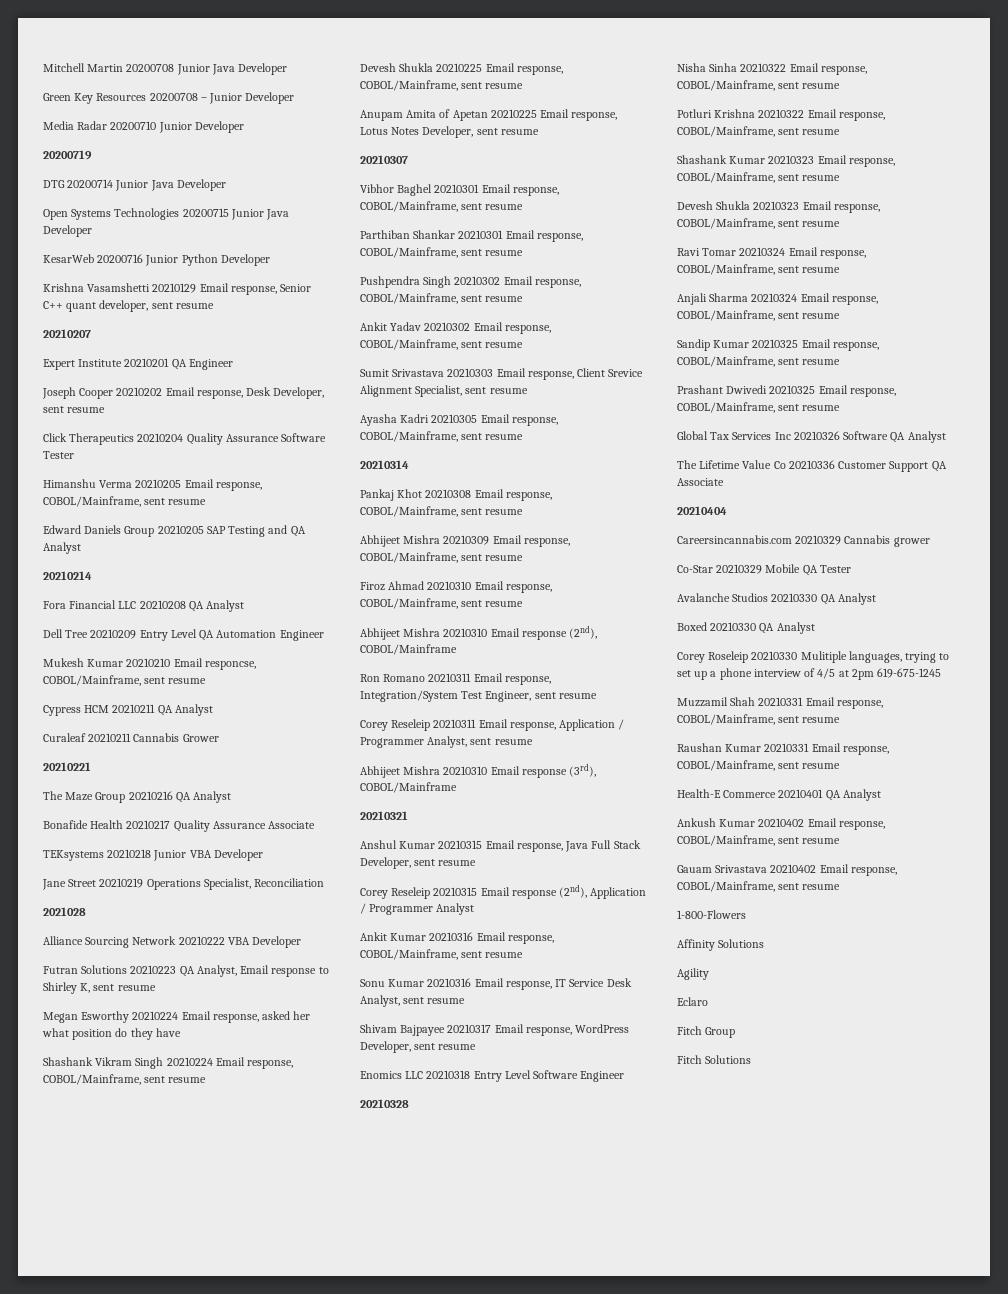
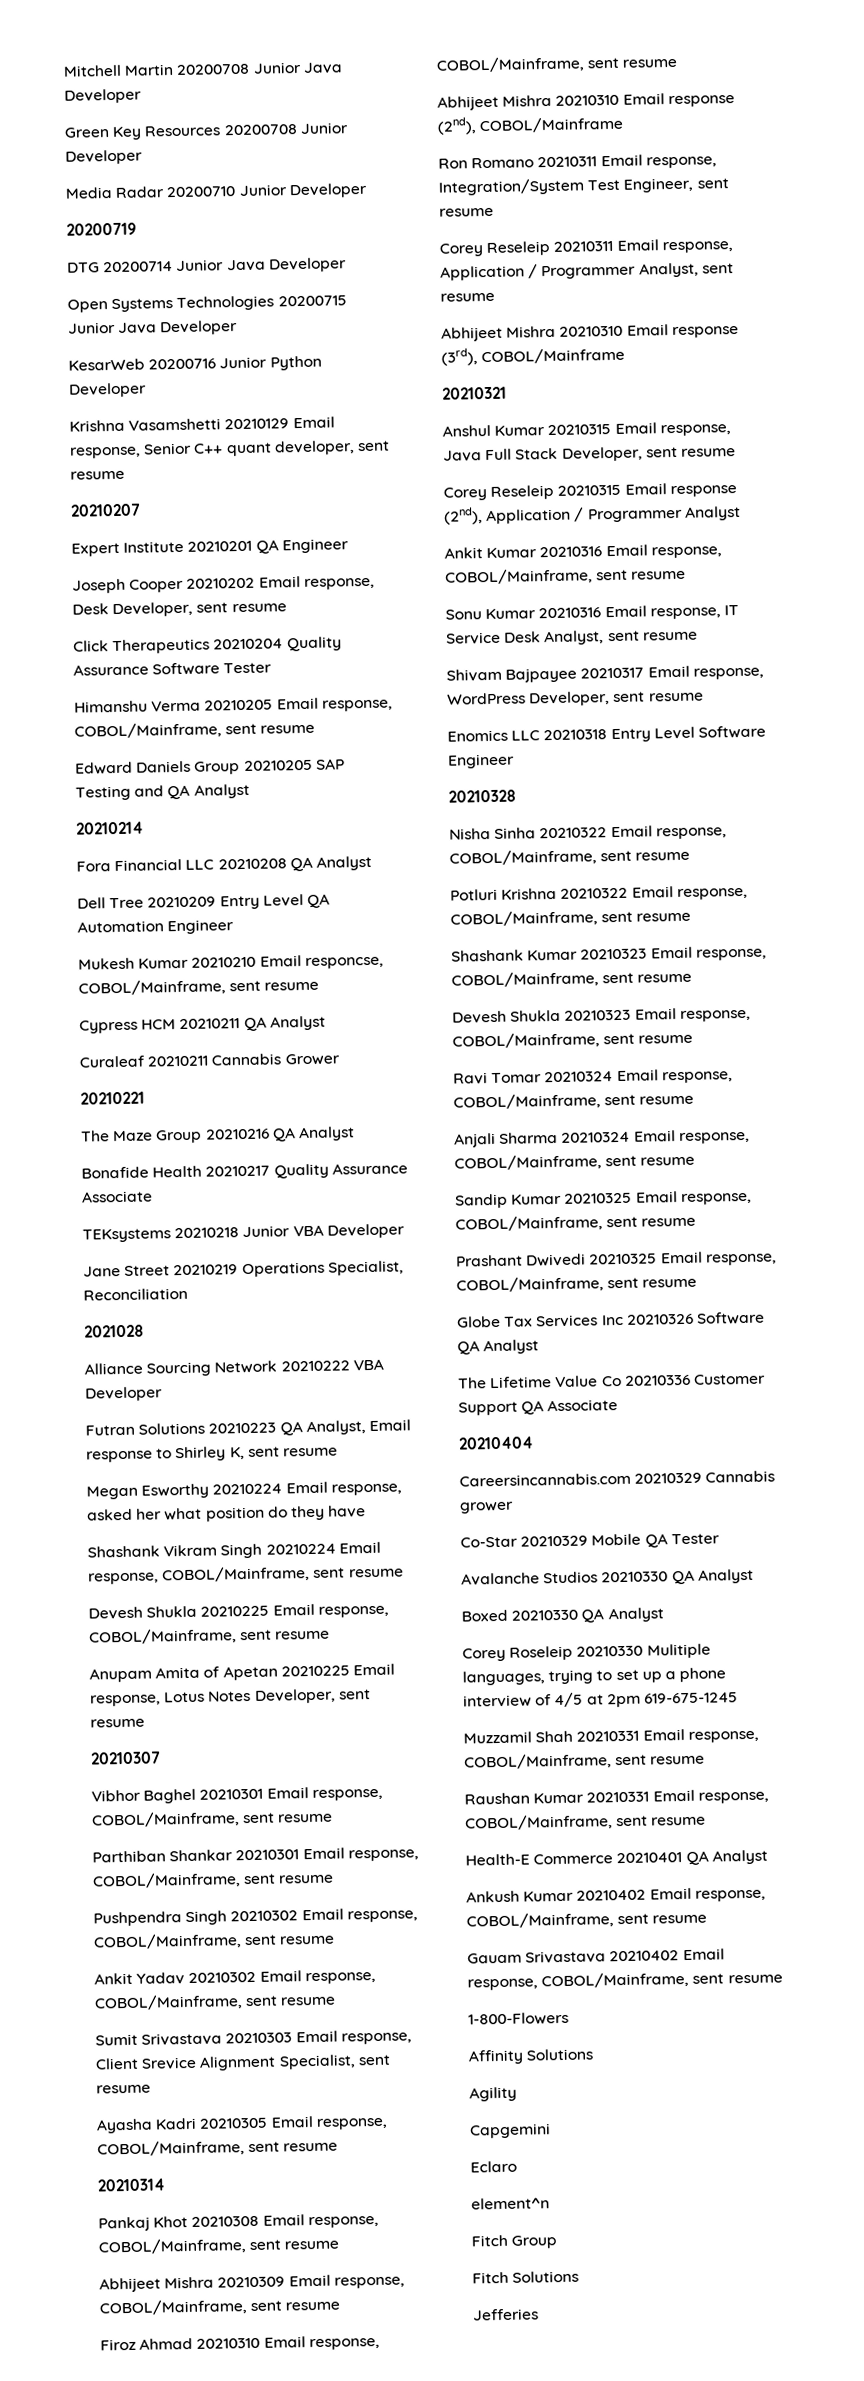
- Green Key Resources 20200708 – Junior Developer
+ Green Key Resources 20200708 Junior Developer
- Global Tax Services Inc 20210326 Software QA Analyst
+ Globe Tax Services Inc 20210326 Software QA Analyst
+ Capgemini
+ element^n
+ Jefferies

